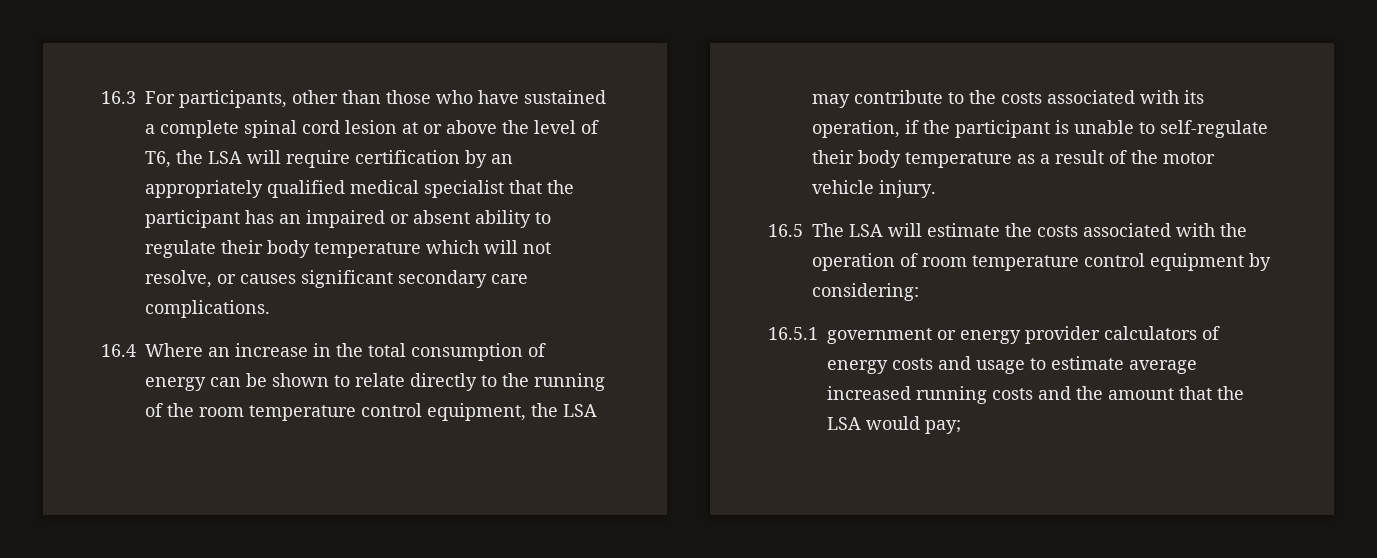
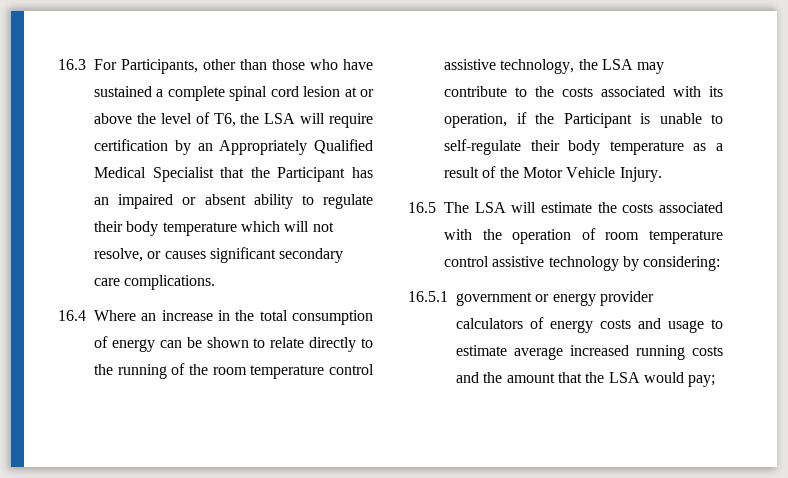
- 16.3 For participants, other than those who have sustained a complete spinal cord lesion at or above the level of T6, the LSA will require certification by an appropriately qualified medical specialist that the participant has an impaired or absent ability to regulate their body temperature which will not resolve, or causes significant secondary care complications.
+ 16.3 For Participants, other than those who have sustained a complete spinal cord lesion at or above the level of T6, the LSA will require certification by an Appropriately Qualified Medical Specialist that the Participant has an impaired or absent ability to regulate their body temperature which will not resolve, or causes significant secondary care complications.
- 16.4 Where an increase in the total consumption of energy can be shown to relate directly to the running of the room temperature control equipment, the LSA may contribute to the costs associated with its operation, if the participant is unable to self-regulate their body temperature as a result of the motor vehicle injury.
+ 16.4 Where an increase in the total consumption of energy can be shown to relate directly to the running of the room temperature control assistive technology, the LSA may contribute to the costs associated with its operation, if the Participant is unable to self-regulate their body temperature as a result of the Motor Vehicle Injury.
- 16.5 The LSA will estimate the costs associated with the operation of room temperature control equipment by considering:
+ 16.5 The LSA will estimate the costs associated with the operation of room temperature control assistive technology by considering:

